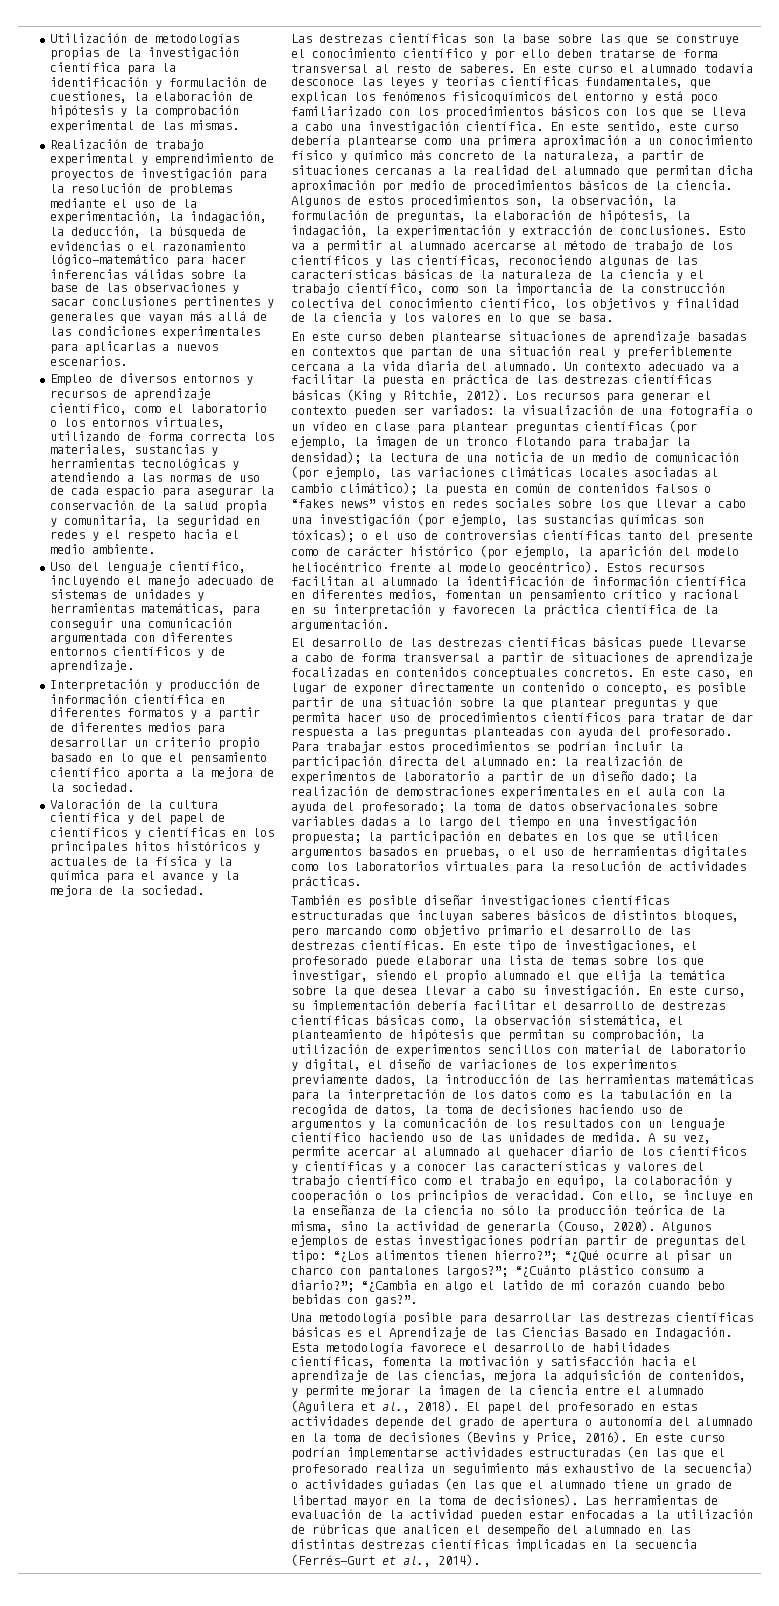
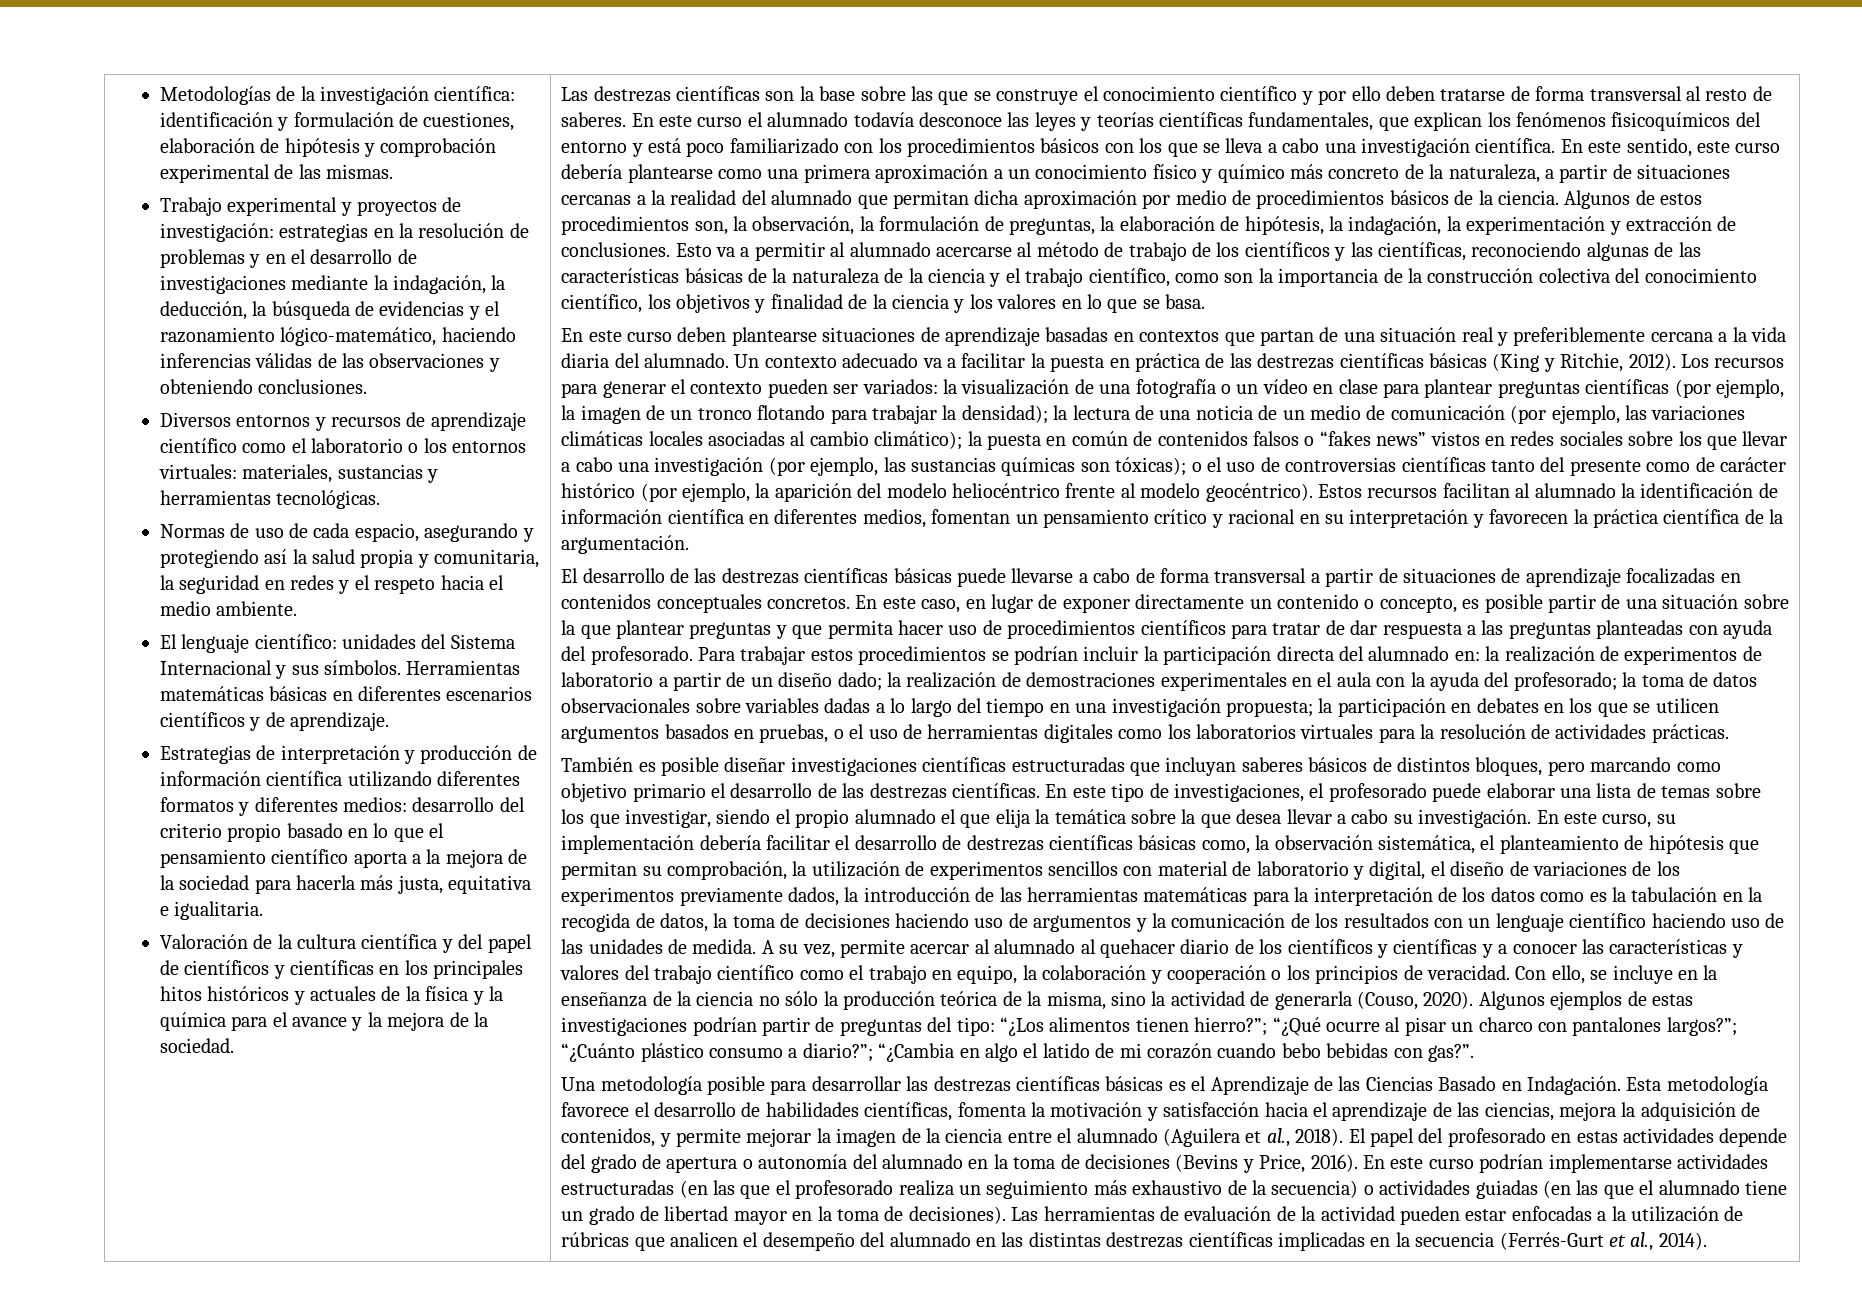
- Utilización de metodologías propias de la investigación científica para la identificación y formulación de cuestiones, la elaboración de hipótesis y la comprobación experimental de las mismas.
+ Metodologías de la investigación científica: identificación y formulación de cuestiones, elaboración de hipótesis y comprobación experimental de las mismas.
- Realización de trabajo experimental y emprendimiento de proyectos de investigación para la resolución de problemas mediante el uso de la experimentación, la indagación, la deducción, la búsqueda de evidencias o el razonamiento lógico-matemático para hacer inferencias válidas sobre la base de las observaciones y sacar conclusiones pertinentes y generales que vayan más allá de las condiciones experimentales para aplicarlas a nuevos escenarios.
- Empleo de diversos entornos y recursos de aprendizaje científico, como el laboratorio o los entornos virtuales, utilizando de forma correcta los materiales, sustancias y herramientas tecnológicas y atendiendo a las normas de uso de cada espacio para asegurar la conservación de la salud propia y comunitaria, la seguridad en redes y el respeto hacia el medio ambiente.
+ Trabajo experimental y proyectos de investigación: estrategias en la resolución de problemas y en el desarrollo de investigaciones mediante la indagación, la deducción, la búsqueda de evidencias y el razonamiento lógico-matemático, haciendo inferencias válidas de las observaciones y obteniendo conclusiones.
+ Diversos entornos y recursos de aprendizaje científico como el laboratorio o los entornos virtuales: materiales, sustancias y herramientas tecnológicas.
+ Normas de uso de cada espacio, asegurando y protegiendo así la salud propia y comunitaria, la seguridad en redes y el respeto hacia el medio ambiente.
- Uso del lenguaje científico, incluyendo el manejo adecuado de sistemas de unidades y herramientas matemáticas, para conseguir una comunicación argumentada con diferentes entornos científicos y de aprendizaje.
+ El lenguaje científico: unidades del Sistema Internacional y sus símbolos. Herramientas matemáticas básicas en diferentes escenarios científicos y de aprendizaje.
- Interpretación y producción de información científica en diferentes formatos y a partir de diferentes medios para desarrollar un criterio propio basado en lo que el pensamiento científico aporta a la mejora de la sociedad.
+ Estrategias de interpretación y producción de información científica utilizando diferentes formatos y diferentes medios: desarrollo del criterio propio basado en lo que el pensamiento científico aporta a la mejora de la sociedad para hacerla más justa, equitativa e igualitaria.

